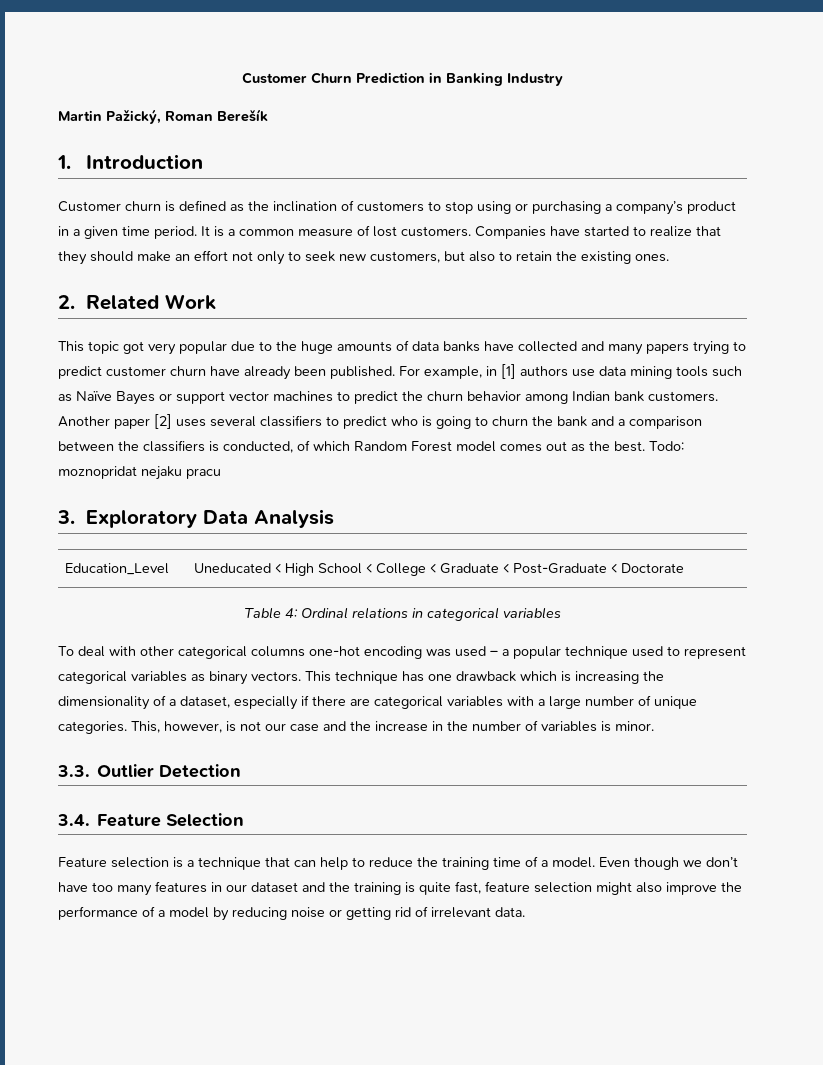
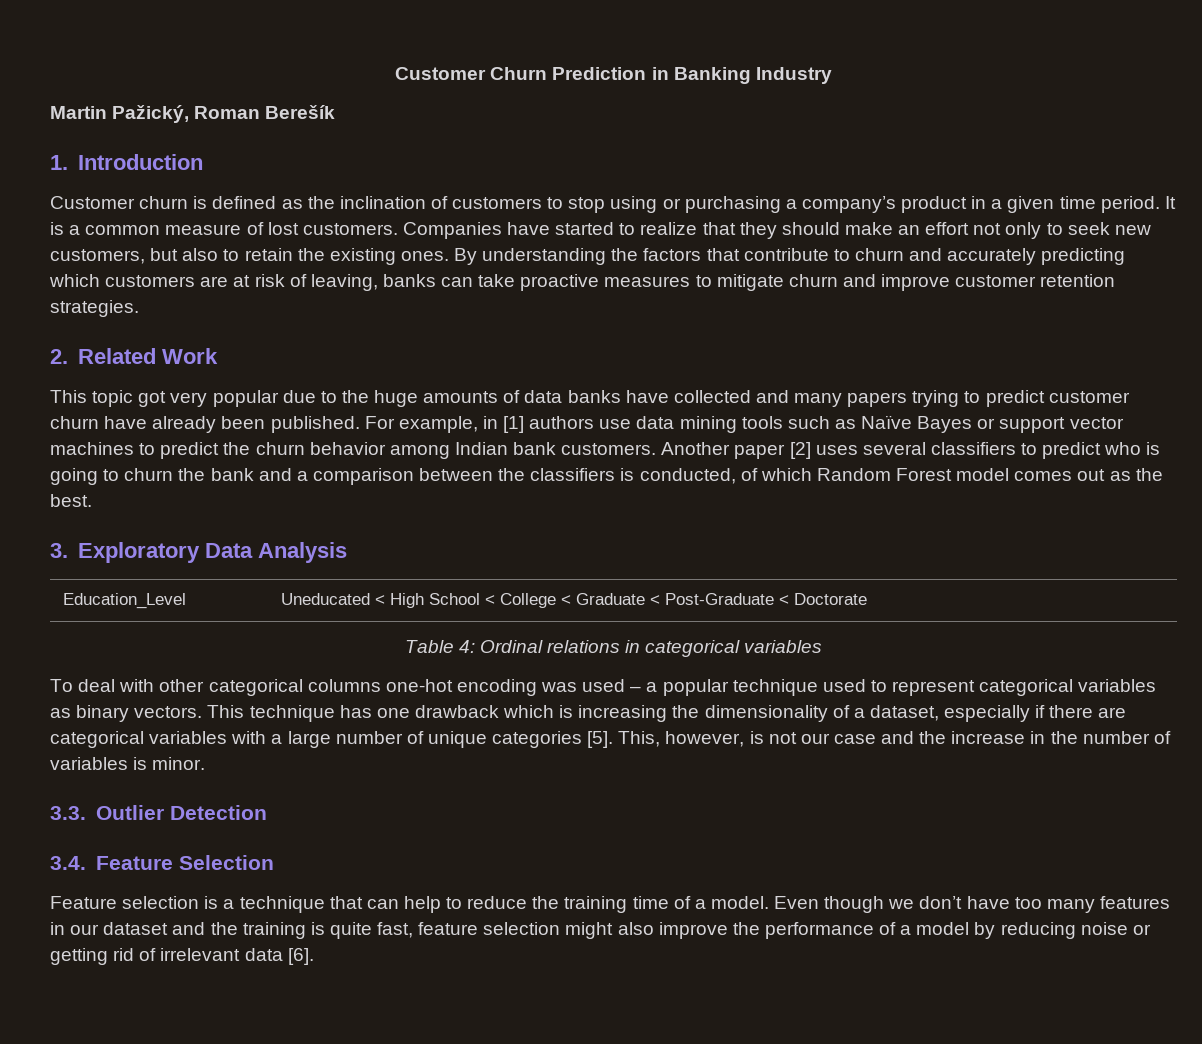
+ By understanding the factors that contribute to churn and accurately predicting which customers are at risk of leaving, banks can take proactive measures to mitigate churn and improve customer retention strategies.
- Todo: moznopridat nejaku pracu
- This technique has one drawback which is increasing the dimensionality of a dataset, especially if there are categorical variables with a large number of unique categories.
+ This technique has one drawback which is increasing the dimensionality of a dataset, especially if there are categorical variables with a large number of unique categories [5].
- Even though we don’t have too many features in our dataset and the training is quite fast, feature selection might also improve the performance of a model by reducing noise or getting rid of irrelevant data.
+ Even though we don’t have too many features in our dataset and the training is quite fast, feature selection might also improve the performance of a model by reducing noise or getting rid of irrelevant data [6].

